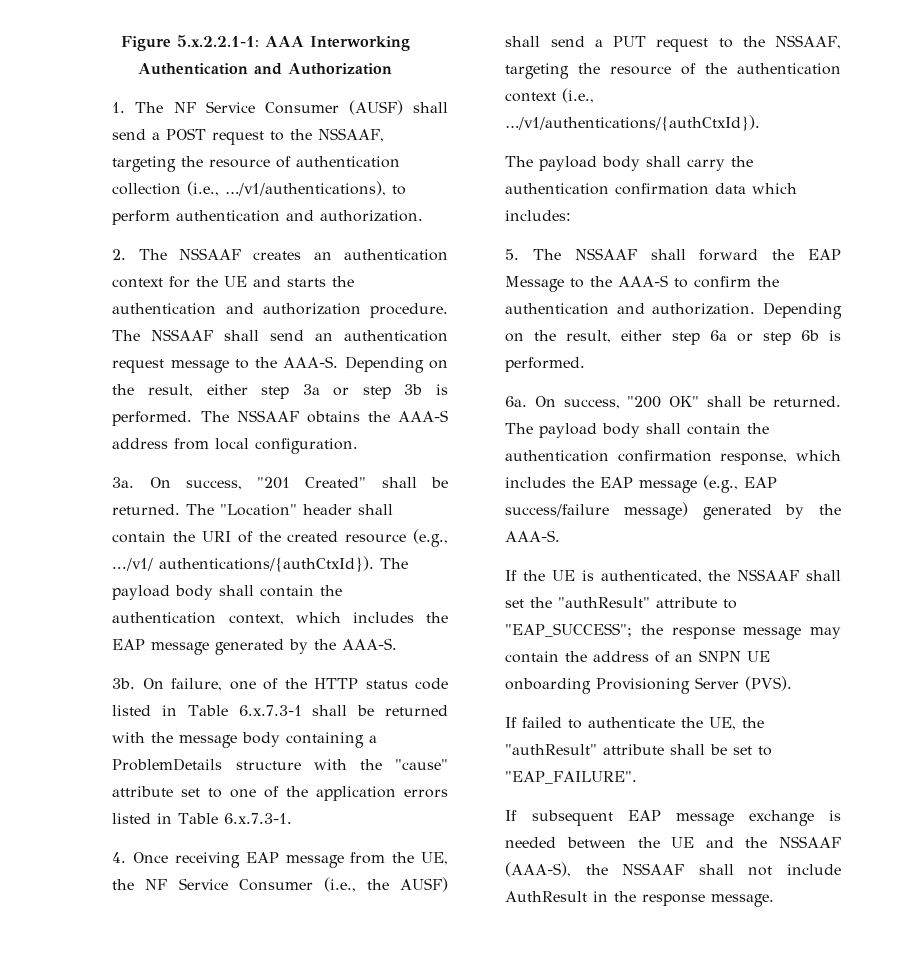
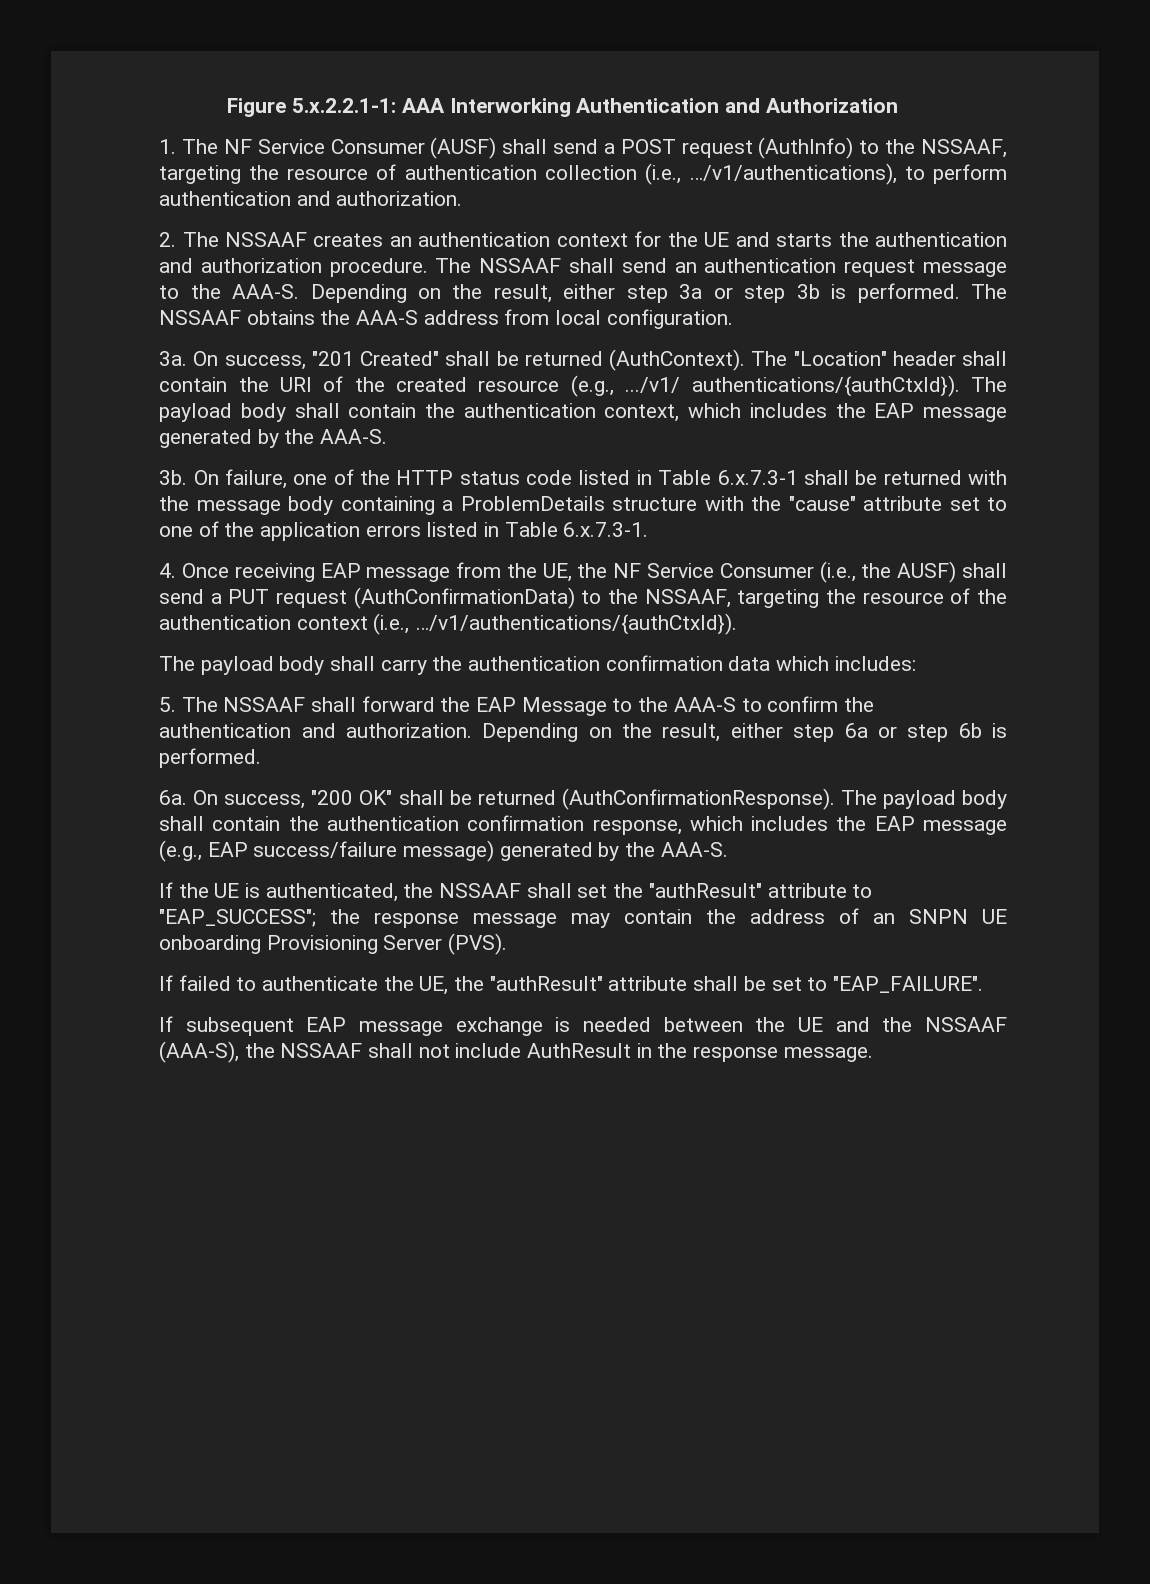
- 1. The NF Service Consumer (AUSF) shall send a POST request to the NSSAAF, targeting the resource of authentication collection (i.e., …/v1/authentications), to perform authentication and authorization.
+ 1. The NF Service Consumer (AUSF) shall send a POST request (AuthInfo) to the NSSAAF, targeting the resource of authentication collection (i.e., …/v1/authentications), to perform authentication and authorization.
- On success, "201 Created" shall be returned.
+ On success, "201 Created" shall be returned (AuthContext).
- 4. Once receiving EAP message from the UE, the NF Service Consumer (i.e., the AUSF) shall send a PUT request to the NSSAAF, targeting the resource of the authentication context (i.e., …/v1/authentications/{authCtxId}).
+ 4. Once receiving EAP message from the UE, the NF Service Consumer (i.e., the AUSF) shall send a PUT request (AuthConfirmationData) to the NSSAAF, targeting the resource of the authentication context (i.e., …/v1/authentications/{authCtxId}).
- On success, "200 OK" shall be returned.
+ On success, "200 OK" shall be returned (AuthConfirmationResponse).

